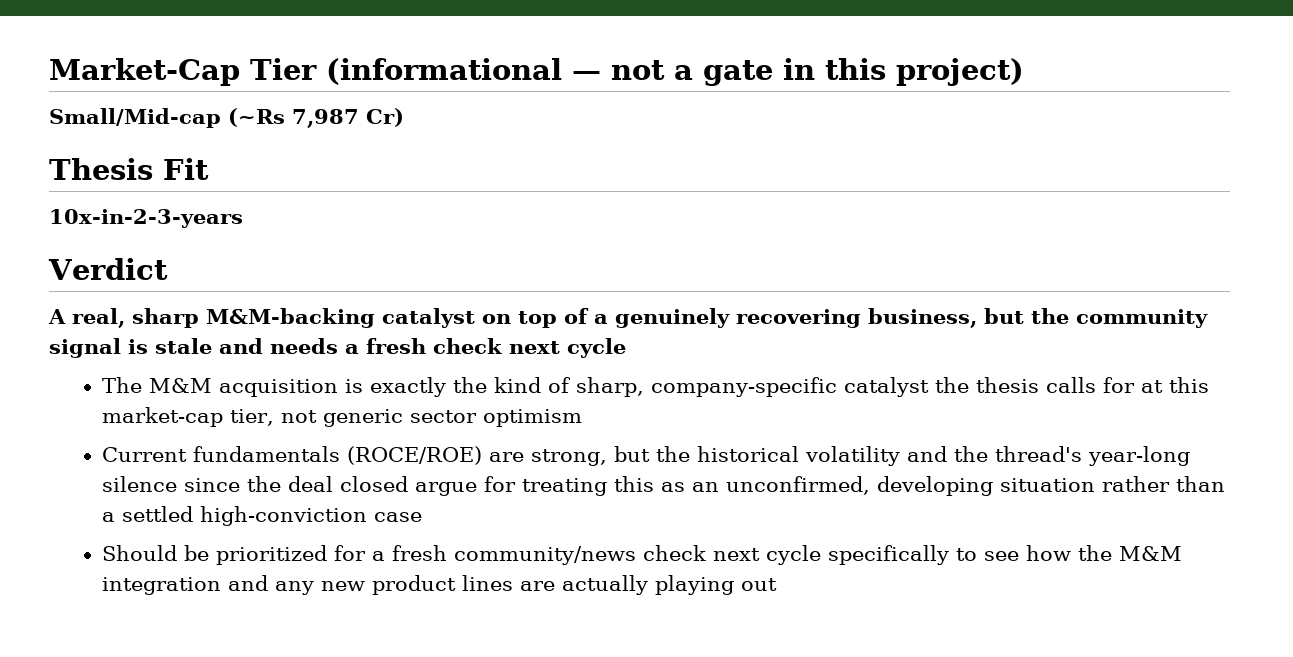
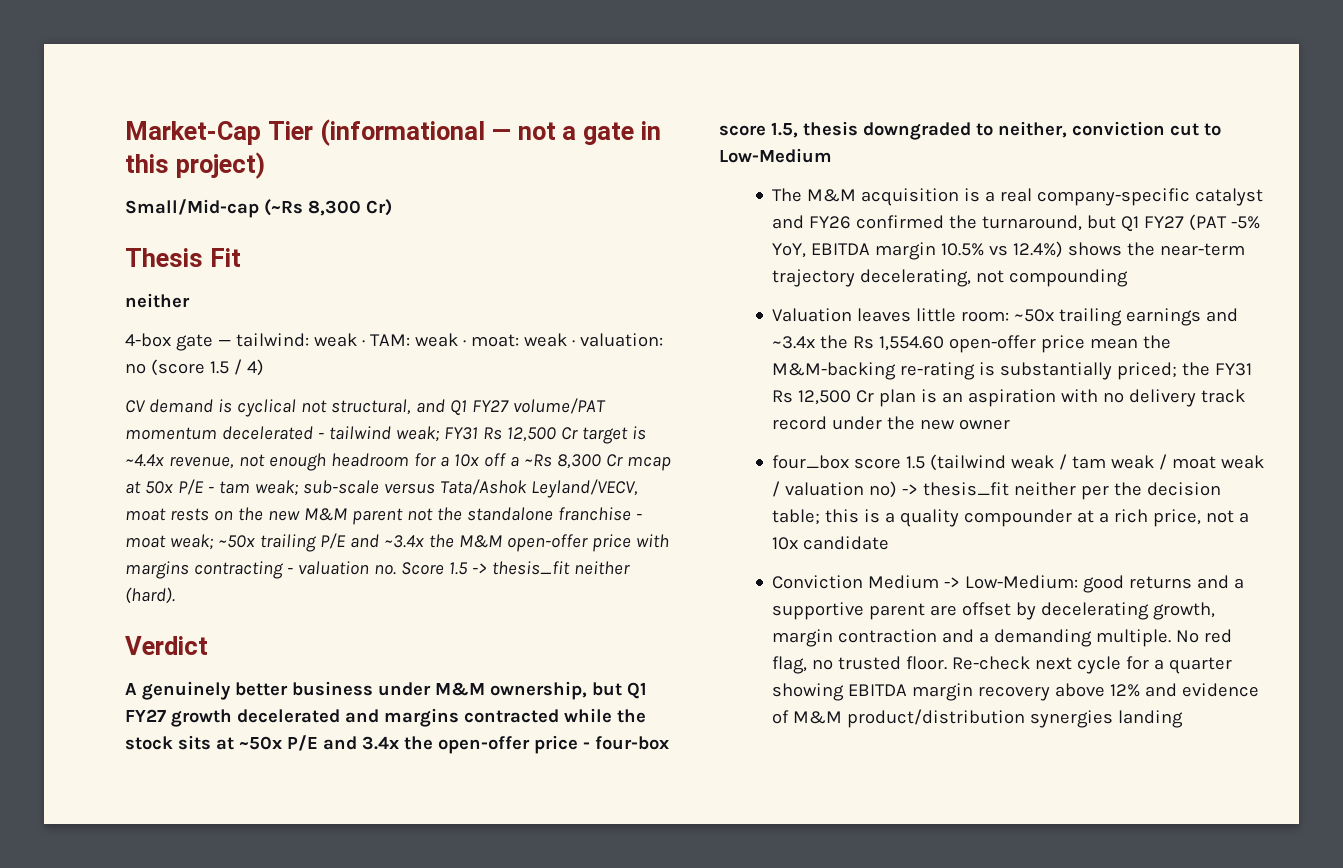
- Small/Mid-cap (~Rs 7,987 Cr)
+ Small/Mid-cap (~Rs 8,300 Cr)
  Thesis Fit
- 10x-in-2-3-years
+ neither
+ 4-box gate — tailwind: weak · TAM: weak · moat: weak · valuation: no (score 1.5 / 4)
+ CV demand is cyclical not structural, and Q1 FY27 volume/PAT momentum decelerated - tailwind weak; FY31 Rs 12,500 Cr target is ~4.4x revenue, not enough headroom for a 10x off a ~Rs 8,300 Cr mcap at 50x P/E - tam weak; sub-scale versus Tata/Ashok Leyland/VECV, moat rests on the new M&M parent not the standalone franchise - moat weak; ~50x trailing P/E and ~3.4x the M&M open-offer price with margins contracting - valuation no. Score 1.5 -> thesis_fit neither (hard).
  Verdict
- A real, sharp M&M-backing catalyst on top of a genuinely recovering business, but the community signal is stale and needs a fresh check next cycle
- The M&M acquisition is exactly the kind of sharp, company-specific catalyst the thesis calls for at this market-cap tier, not generic sector optimism
- Current fundamentals (ROCE/ROE) are strong, but the historical volatility and the thread's year-long silence since the deal closed argue for treating this as an unconfirmed, developing situation rather than a settled high-conviction case
- Should be prioritized for a fresh community/news check next cycle specifically to see how the M&M integration and any new product lines are actually playing out
+ A genuinely better business under M&M ownership, but Q1 FY27 growth decelerated and margins contracted while the stock sits at ~50x P/E and 3.4x the open-offer price - four-box score 1.5, thesis downgraded to neither, conviction cut to Low-Medium
+ The M&M acquisition is a real company-specific catalyst and FY26 confirmed the turnaround, but Q1 FY27 (PAT -5% YoY, EBITDA margin 10.5% vs 12.4%) shows the near-term trajectory decelerating, not compounding
+ Valuation leaves little room: ~50x trailing earnings and ~3.4x the Rs 1,554.60 open-offer price mean the M&M-backing re-rating is substantially priced; the FY31 Rs 12,500 Cr plan is an aspiration with no delivery track record under the new owner
+ four_box score 1.5 (tailwind weak / tam weak / moat weak / valuation no) -> thesis_fit neither per the decision table; this is a quality compounder at a rich price, not a 10x candidate
+ Conviction Medium -> Low-Medium: good returns and a supportive parent are offset by decelerating growth, margin contraction and a demanding multiple. No red flag, no trusted floor. Re-check next cycle for a quarter showing EBITDA margin recovery above 12% and evidence of M&M product/distribution synergies landing

